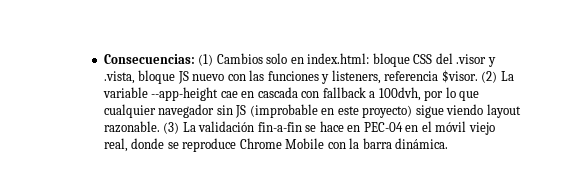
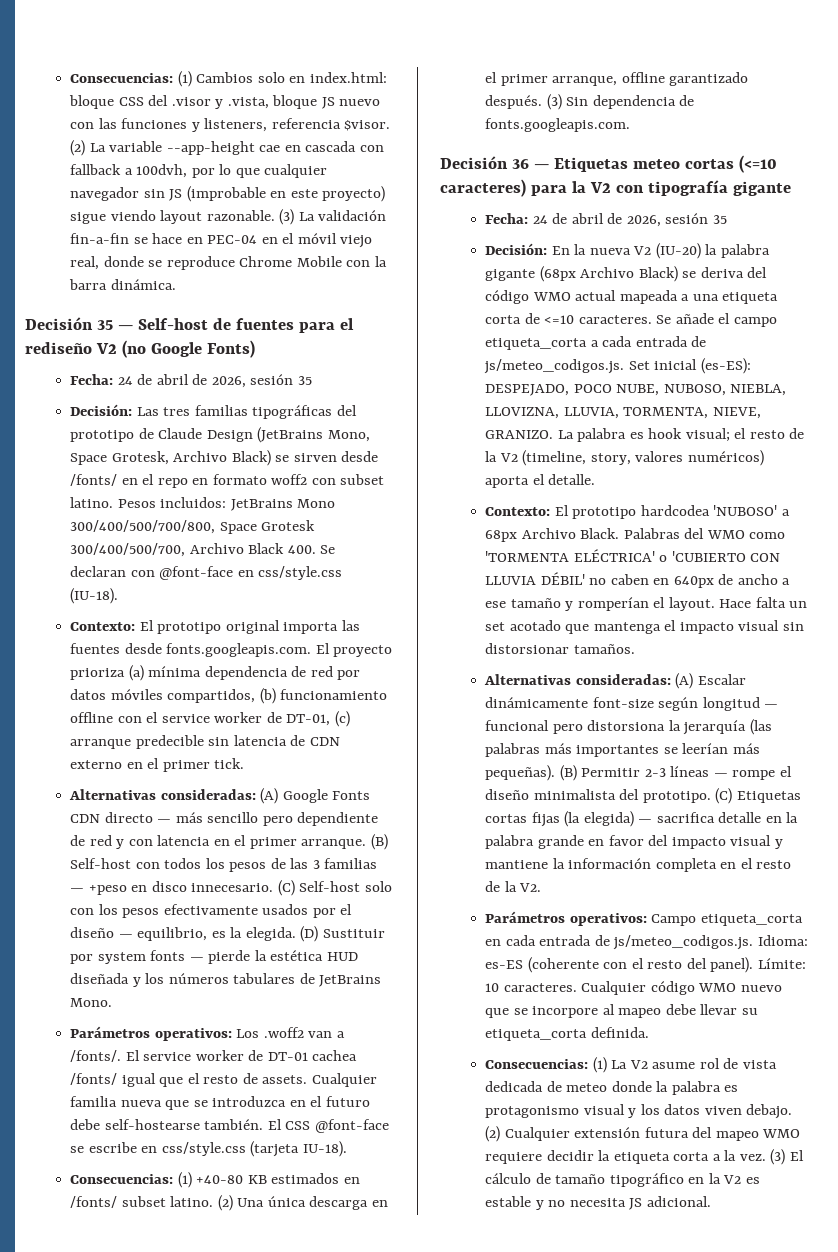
+ Decisión 35 — Self-host de fuentes para el rediseño V2 (no Google Fonts)
+ Fecha: 24 de abril de 2026, sesión 35
+ Decisión: Las tres familias tipográficas del prototipo de Claude Design (JetBrains Mono, Space Grotesk, Archivo Black) se sirven desde /fonts/ en el repo en formato woff2 con subset latino. Pesos incluidos: JetBrains Mono 300/400/500/700/800, Space Grotesk 300/400/500/700, Archivo Black 400. Se declaran con @font-face en css/style.css (IU-18).
+ Contexto: El prototipo original importa las fuentes desde fonts.googleapis.com. El proyecto prioriza (a) mínima dependencia de red por datos móviles compartidos, (b) funcionamiento offline con el service worker de DT-01, (c) arranque predecible sin latencia de CDN externo en el primer tick.
+ Alternativas consideradas: (A) Google Fonts CDN directo — más sencillo pero dependiente de red y con latencia en el primer arranque. (B) Self-host con todos los pesos de las 3 familias — +peso en disco innecesario. (C) Self-host solo con los pesos efectivamente usados por el diseño — equilibrio, es la elegida. (D) Sustituir por system fonts — pierde la estética HUD diseñada y los números tabulares de JetBrains Mono.
+ Parámetros operativos: Los .woff2 van a /fonts/. El service worker de DT-01 cachea /fonts/ igual que el resto de assets. Cualquier familia nueva que se introduzca en el futuro debe self-hostearse también. El CSS @font-face se escribe en css/style.css (tarjeta IU-18).
+ Consecuencias: (1) +40-80 KB estimados en /fonts/ subset latino. (2) Una única descarga en el primer arranque, offline garantizado después. (3) Sin dependencia de fonts.googleapis.com.
+ Decisión 36 — Etiquetas meteo cortas (<=10 caracteres) para la V2 con tipografía gigante
+ Fecha: 24 de abril de 2026, sesión 35
+ Decisión: En la nueva V2 (IU-20) la palabra gigante (68px Archivo Black) se deriva del código WMO actual mapeada a una etiqueta corta de <=10 caracteres. Se añade el campo etiqueta_corta a cada entrada de js/meteo_codigos.js. Set inicial (es-ES): DESPEJADO, POCO NUBE, NUBOSO, NIEBLA, LLOVIZNA, LLUVIA, TORMENTA, NIEVE, GRANIZO. La palabra es hook visual; el resto de la V2 (timeline, story, valores numéricos) aporta el detalle.
+ Contexto: El prototipo hardcodea 'NUBOSO' a 68px Archivo Black. Palabras del WMO como 'TORMENTA ELÉCTRICA' o 'CUBIERTO CON LLUVIA DÉBIL' no caben en 640px de ancho a ese tamaño y romperían el layout. Hace falta un set acotado que mantenga el impacto visual sin distorsionar tamaños.
+ Alternativas consideradas: (A) Escalar dinámicamente font-size según longitud — funcional pero distorsiona la jerarquía (las palabras más importantes se leerían más pequeñas). (B) Permitir 2-3 líneas — rompe el diseño minimalista del prototipo. (C) Etiquetas cortas fijas (la elegida) — sacrifica detalle en la palabra grande en favor del impacto visual y mantiene la información completa en el resto de la V2.
+ Parámetros operativos: Campo etiqueta_corta en cada entrada de js/meteo_codigos.js. Idioma: es-ES (coherente con el resto del panel). Límite: 10 caracteres. Cualquier código WMO nuevo que se incorpore al mapeo debe llevar su etiqueta_corta definida.
+ Consecuencias: (1) La V2 asume rol de vista dedicada de meteo donde la palabra es protagonismo visual y los datos viven debajo. (2) Cualquier extensión futura del mapeo WMO requiere decidir la etiqueta corta a la vez. (3) El cálculo de tamaño tipográfico en la V2 es estable y no necesita JS adicional.

